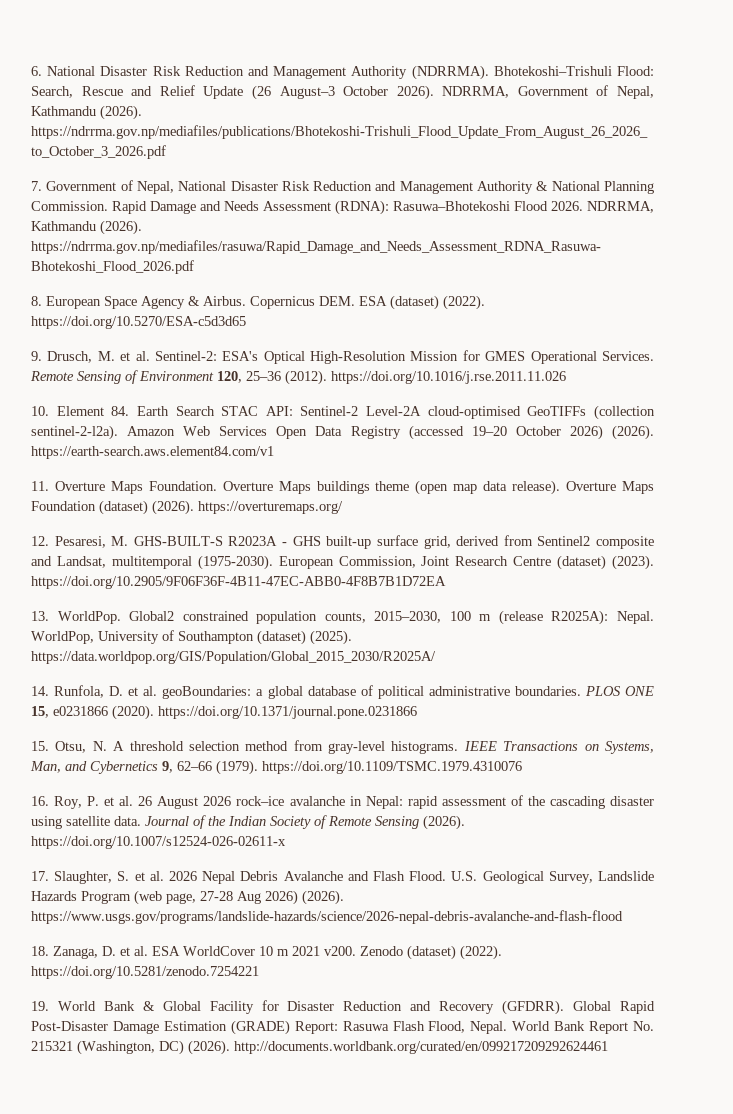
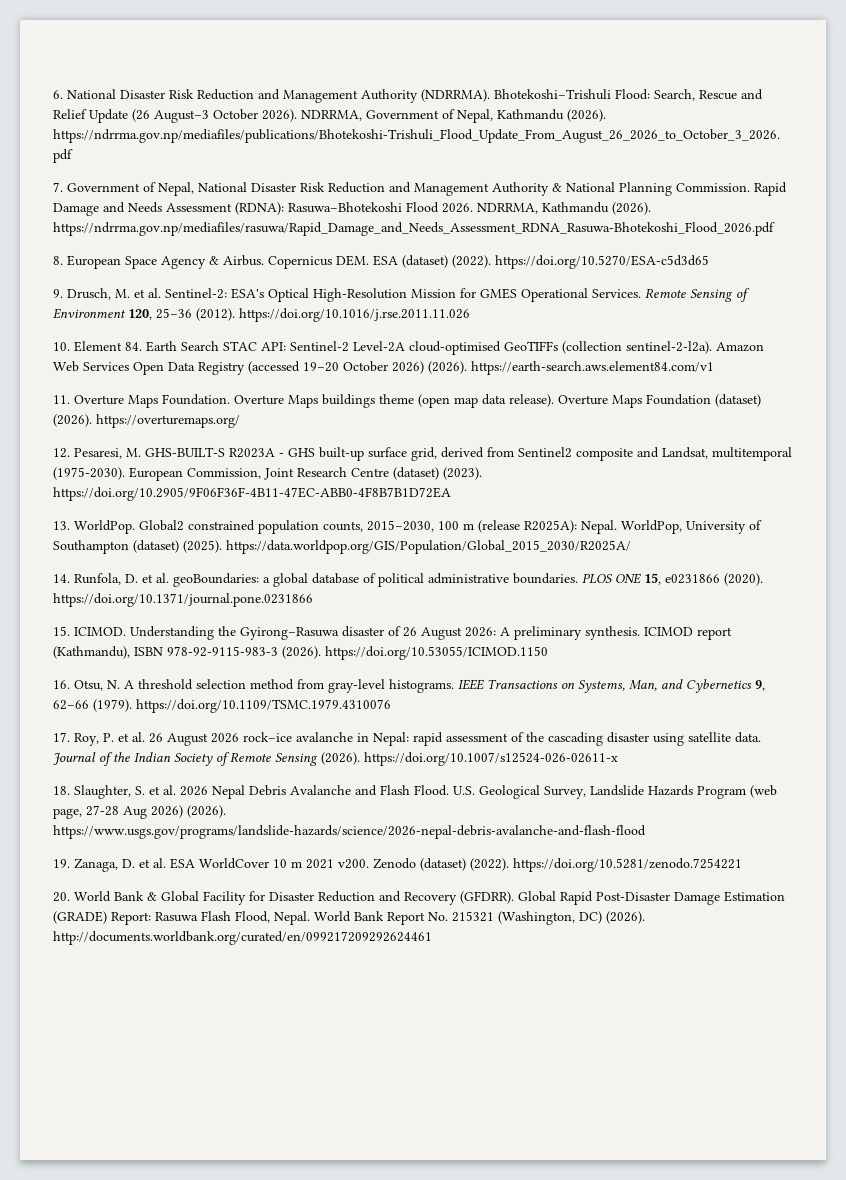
- 15. Otsu, N. A threshold selection method from gray-level histograms.
+ 15. ICIMOD. Understanding the Gyirong–Rasuwa disaster of 26 August 2026: A preliminary synthesis. ICIMOD report (Kathmandu), ISBN 978-92-9115-983-3 (2026). https://doi.org/10.53055/ICIMOD.1150
+ 16. Otsu, N. A threshold selection method from gray-level histograms.
- 16. Roy, P. et al. 26 August 2026 rock–ice avalanche in Nepal: rapid assessment of the cascading disaster using satellite data.
+ 17. Roy, P. et al. 26 August 2026 rock–ice avalanche in Nepal: rapid assessment of the cascading disaster using satellite data.
- 17. Slaughter, S. et al. 2026 Nepal Debris Avalanche and Flash Flood.
+ 18. Slaughter, S. et al. 2026 Nepal Debris Avalanche and Flash Flood.
- 18. Zanaga, D. et al. ESA WorldCover 10 m 2021 v200.
+ 19. Zanaga, D. et al. ESA WorldCover 10 m 2021 v200.
- 19. World Bank & Global Facility for Disaster Reduction and Recovery (GFDRR).
+ 20. World Bank & Global Facility for Disaster Reduction and Recovery (GFDRR).

